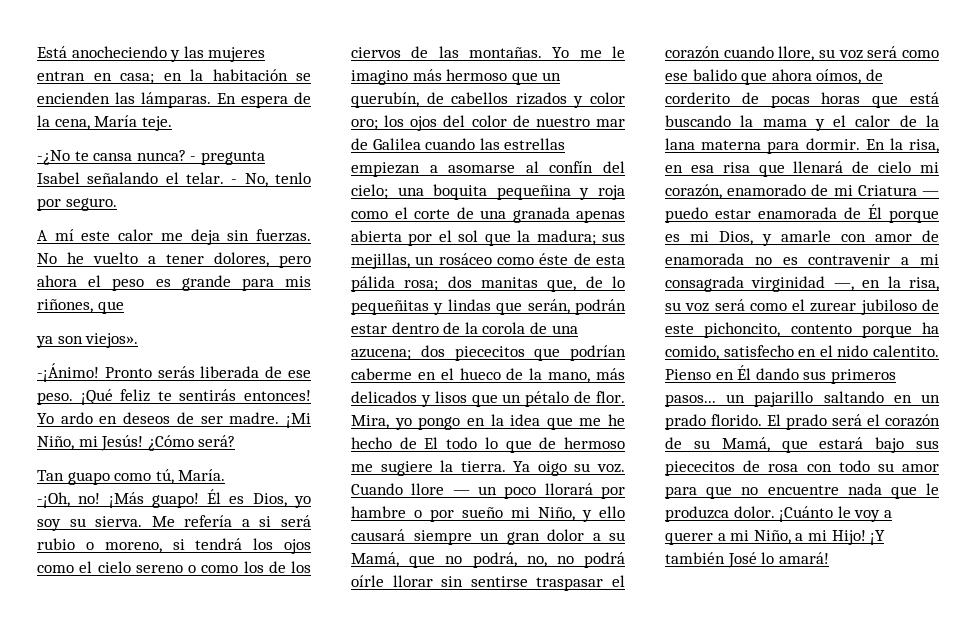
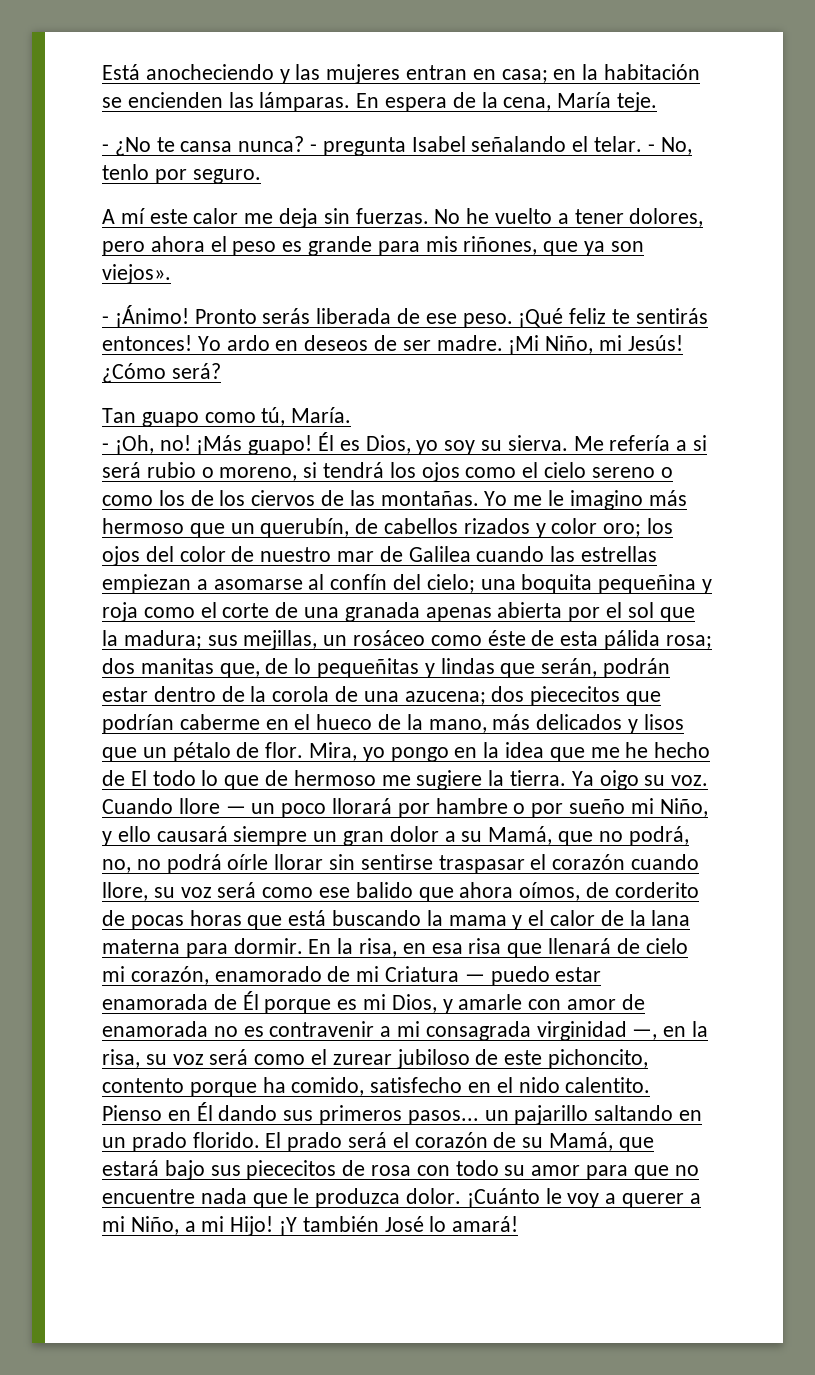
- -¿No te cansa nunca?
+ - ¿No te cansa nunca?
- No he vuelto a tener dolores, pero ahora el peso es grande para mis riñones, que
- ya son viejos».
+ No he vuelto a tener dolores, pero ahora el peso es grande para mis riñones, que ya son viejos».
- -¡Ánimo!
+ - ¡Ánimo!
- -¡Oh, no!
+ - ¡Oh, no!

